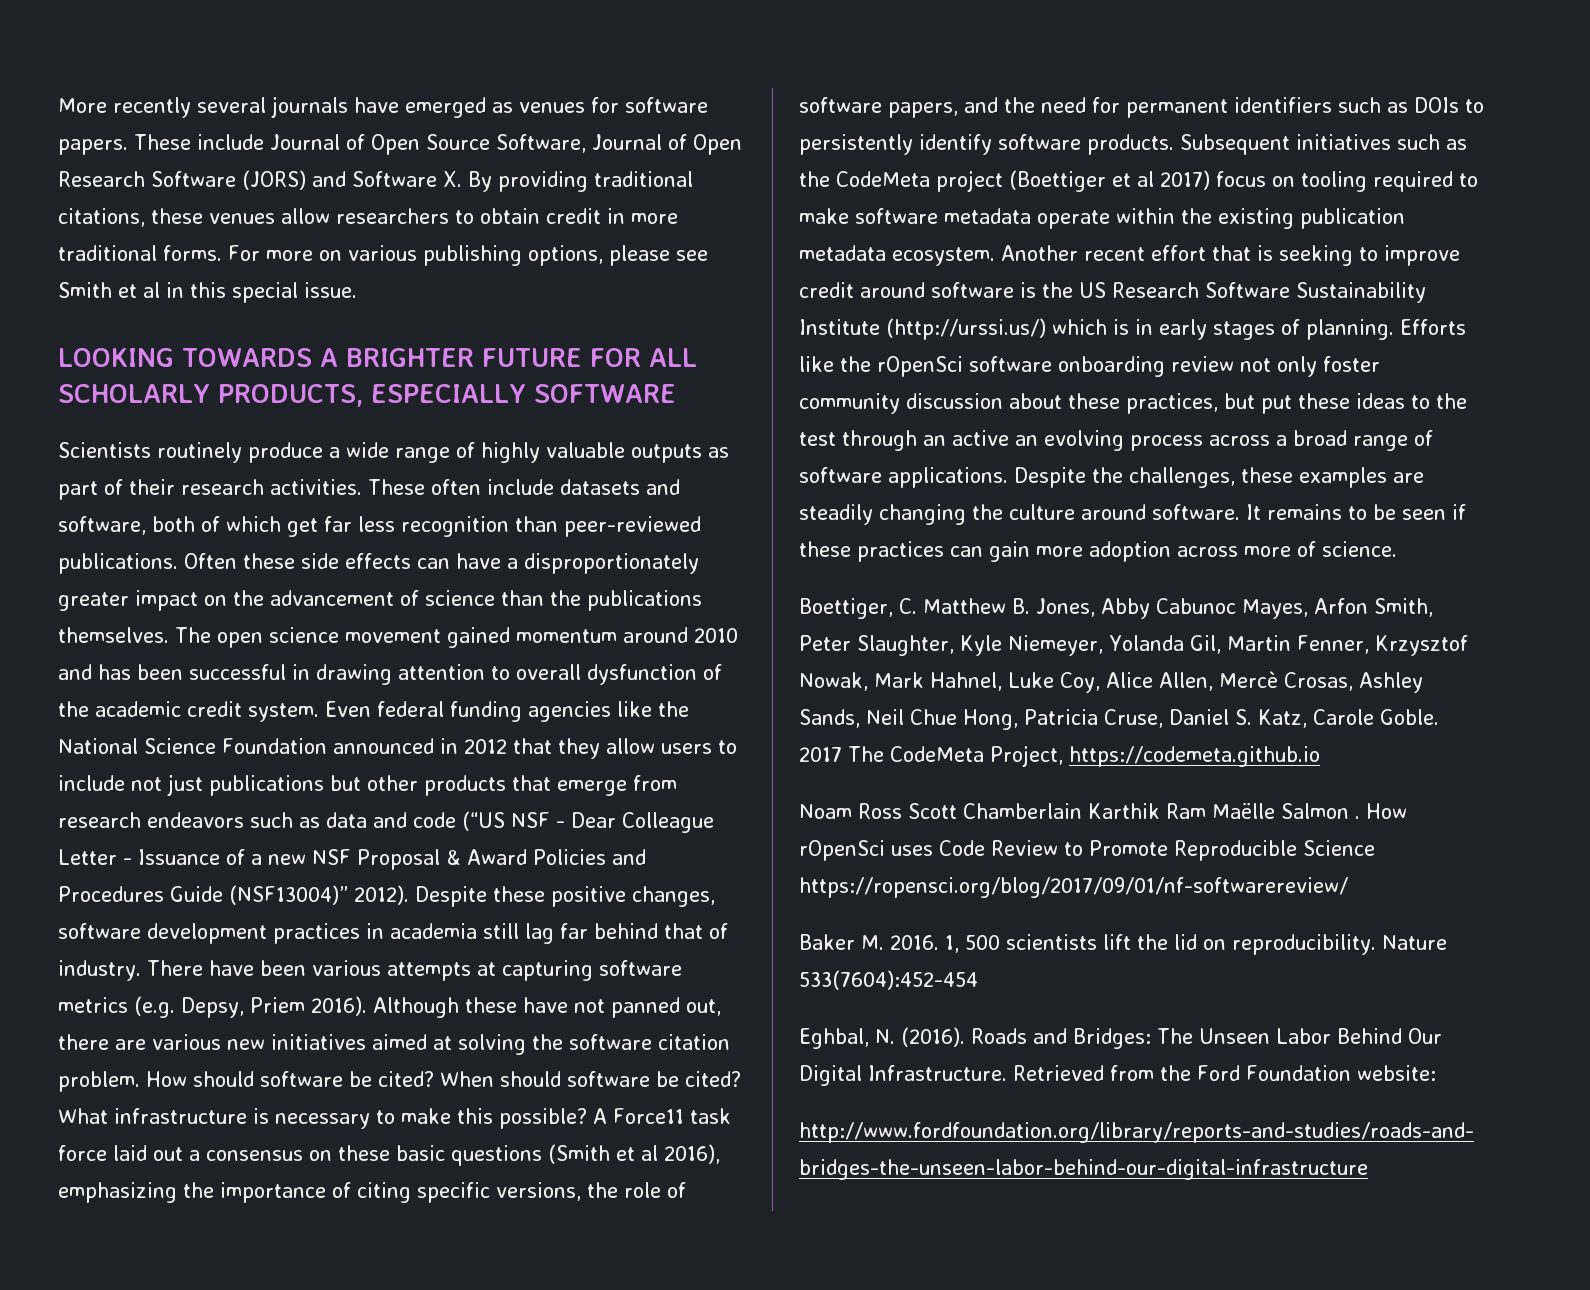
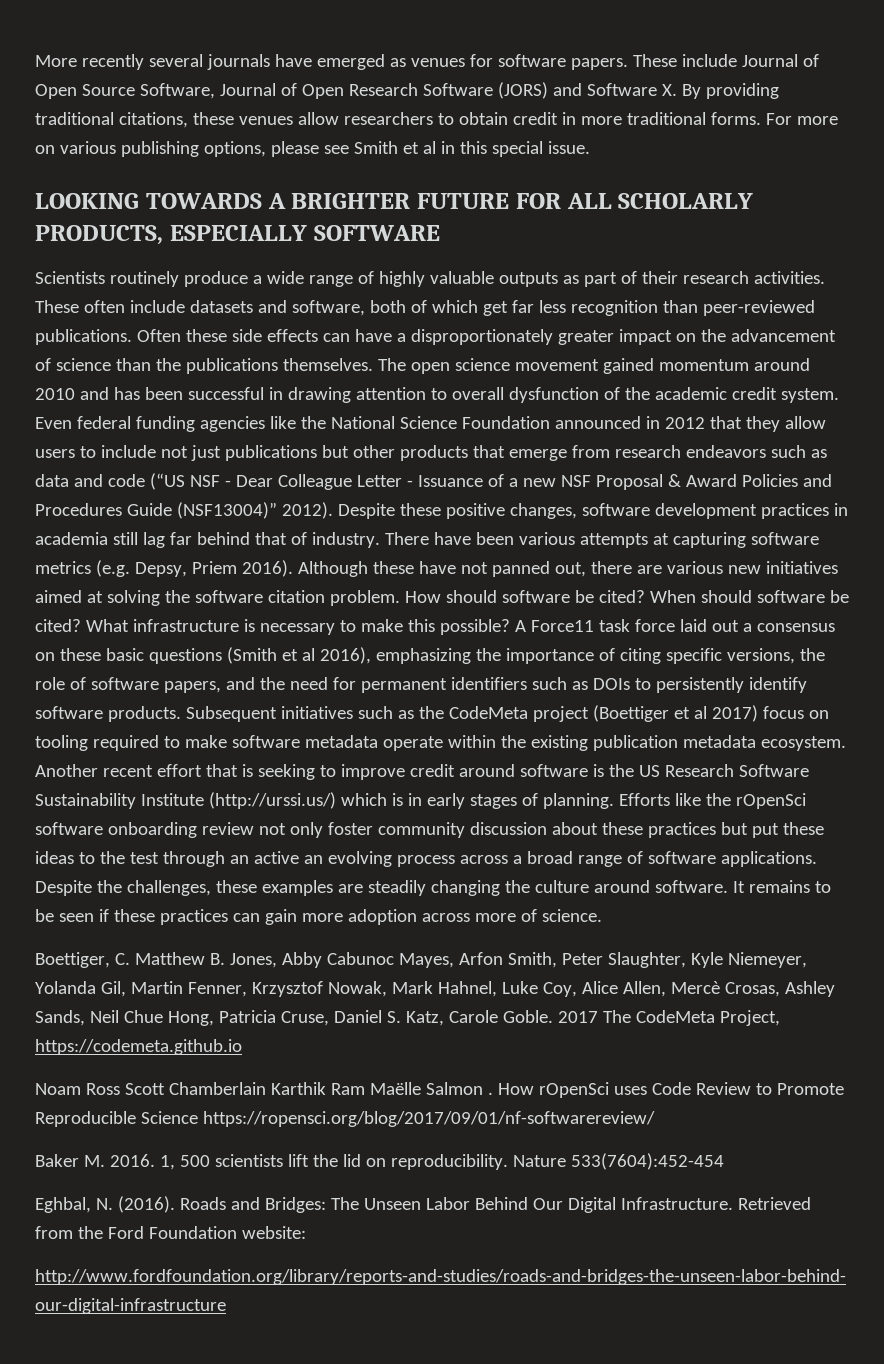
- Efforts like the rOpenSci software onboarding review not only foster community discussion about these practices, but put these ideas to the test through an active an evolving process across a broad range of software applications.
+ Efforts like the rOpenSci software onboarding review not only foster community discussion about these practices but put these ideas to the test through an active an evolving process across a broad range of software applications.

